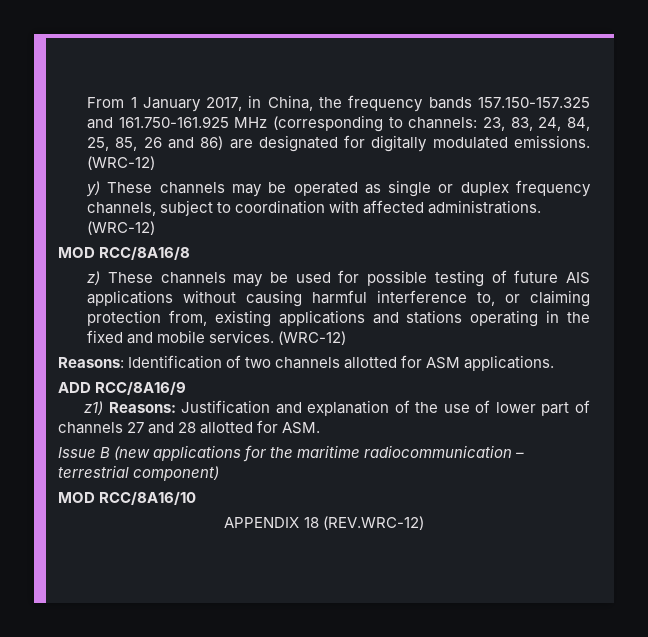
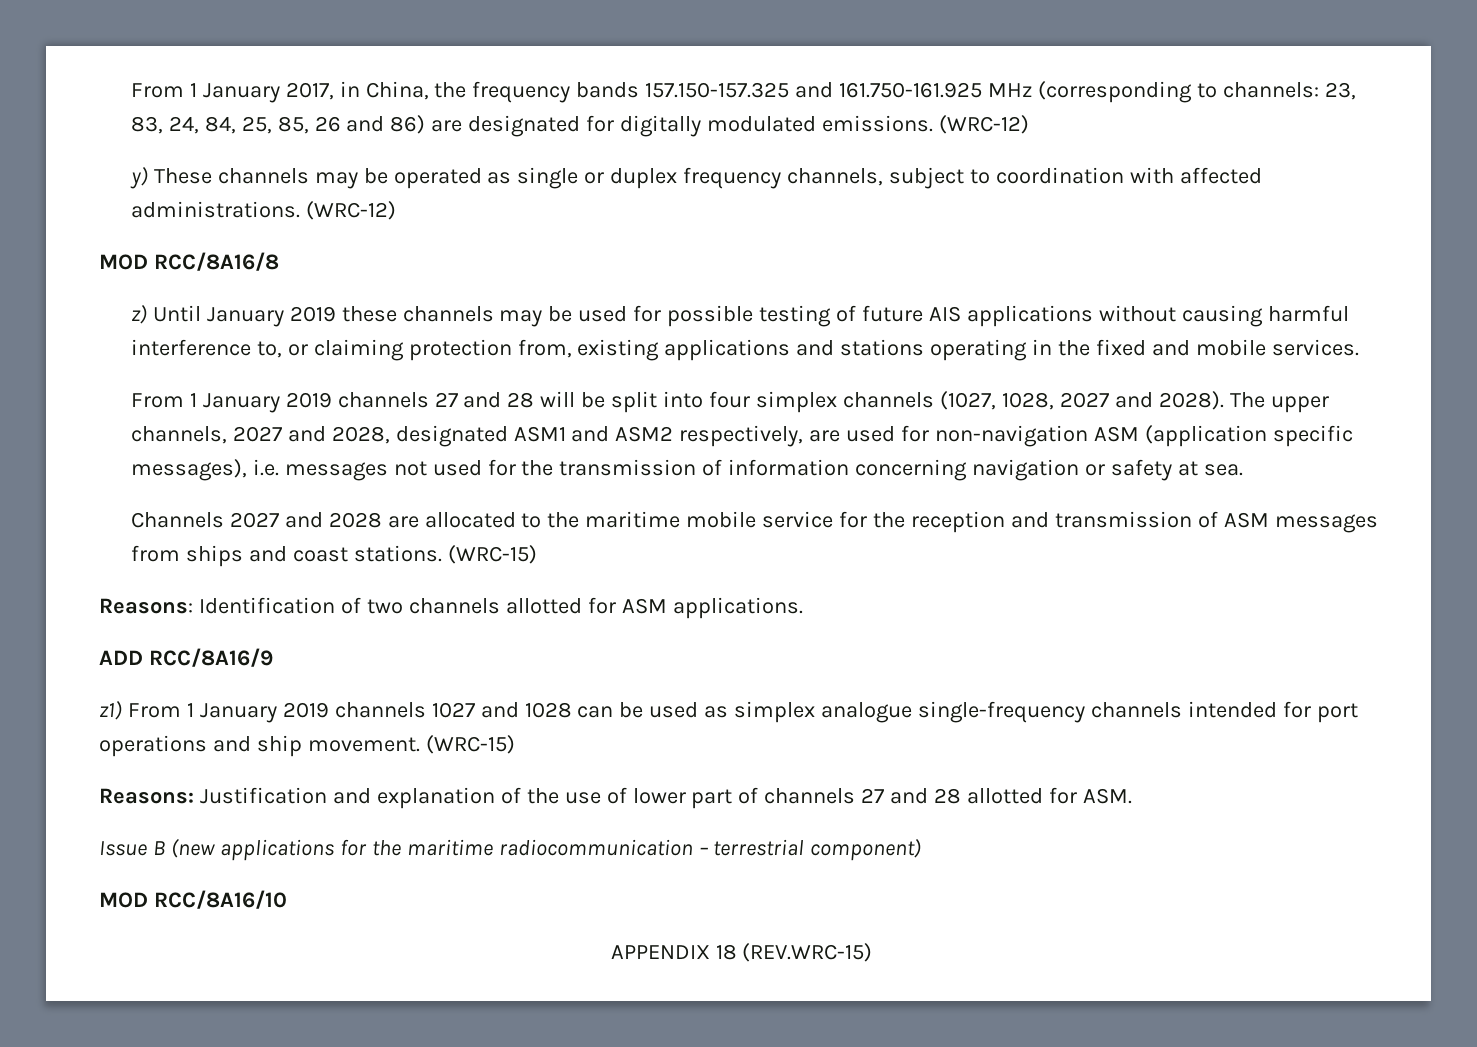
- z) These channels may be used for possible testing of future AIS applications without causing harmful interference to, or claiming protection from, existing applications and stations operating in the fixed and mobile services. (WRC-12)
+ z) Until January 2019 these channels may be used for possible testing of future AIS applications without causing harmful interference to, or claiming protection from, existing applications and stations operating in the fixed and mobile services.
+ From 1 January 2019 channels 27 and 28 will be split into four simplex channels (1027, 1028, 2027 and 2028). The upper channels, 2027 and 2028, designated ASM1 and ASM2 respectively, are used for non-navigation ASM (application specific messages), i.e. messages not used for the transmission of information concerning navigation or safety at sea.
+ Channels 2027 and 2028 are allocated to the maritime mobile service for the reception and transmission of ASM messages from ships and coast stations. (WRC-15)
- z1) Reasons: Justification and explanation of the use of lower part of channels 27 and 28 allotted for ASM.
+ z1) From 1 January 2019 channels 1027 and 1028 can be used as simplex analogue single-frequency channels intended for port operations and ship movement. (WRC-15)
+ Reasons: Justification and explanation of the use of lower part of channels 27 and 28 allotted for ASM.
- APPENDIX 18 (REV.WRC-12)
+ APPENDIX 18 (REV.WRC-15)

